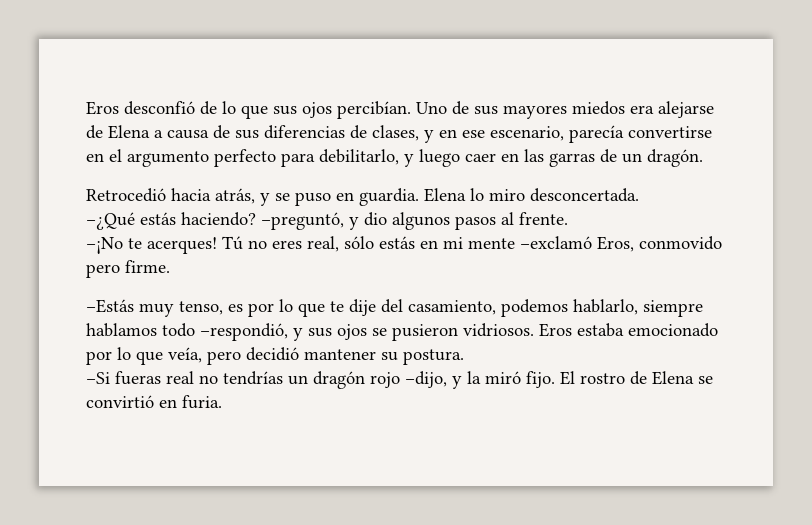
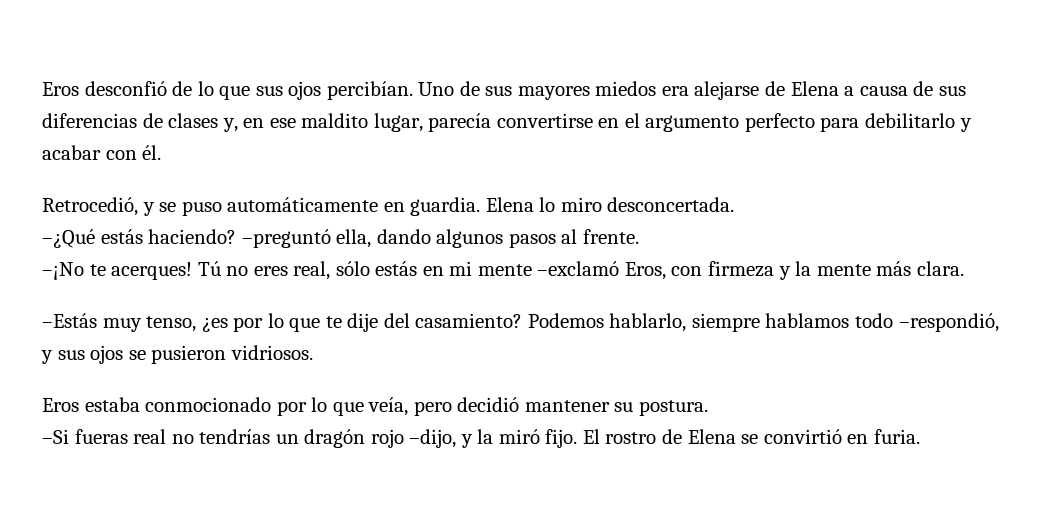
- Uno de sus mayores miedos era alejarse de Elena a causa de sus diferencias de clases, y en ese escenario, parecía convertirse en el argumento perfecto para debilitarlo, y luego caer en las garras de un dragón.
- Retrocedió hacia atrás, y se puso en guardia.
+ Uno de sus mayores miedos era alejarse de Elena a causa de sus diferencias de clases y, en ese maldito lugar, parecía convertirse en el argumento perfecto para debilitarlo y acabar con él.
+ Retrocedió, y se puso automáticamente en guardia.
- –preguntó, y dio algunos pasos al frente.
+ –preguntó ella, dando algunos pasos al frente.
- Tú no eres real, sólo estás en mi mente –exclamó Eros, conmovido pero firme.
+ Tú no eres real, sólo estás en mi mente –exclamó Eros, con firmeza y la mente más clara.
- –Estás muy tenso, es por lo que te dije del casamiento, podemos hablarlo, siempre hablamos todo –respondió, y sus ojos se pusieron vidriosos. Eros estaba emocionado por lo que veía, pero decidió mantener su postura.
+ –Estás muy tenso, ¿es por lo que te dije del casamiento? Podemos hablarlo, siempre hablamos todo –respondió, y sus ojos se pusieron vidriosos.
+ Eros estaba conmocionado por lo que veía, pero decidió mantener su postura.

